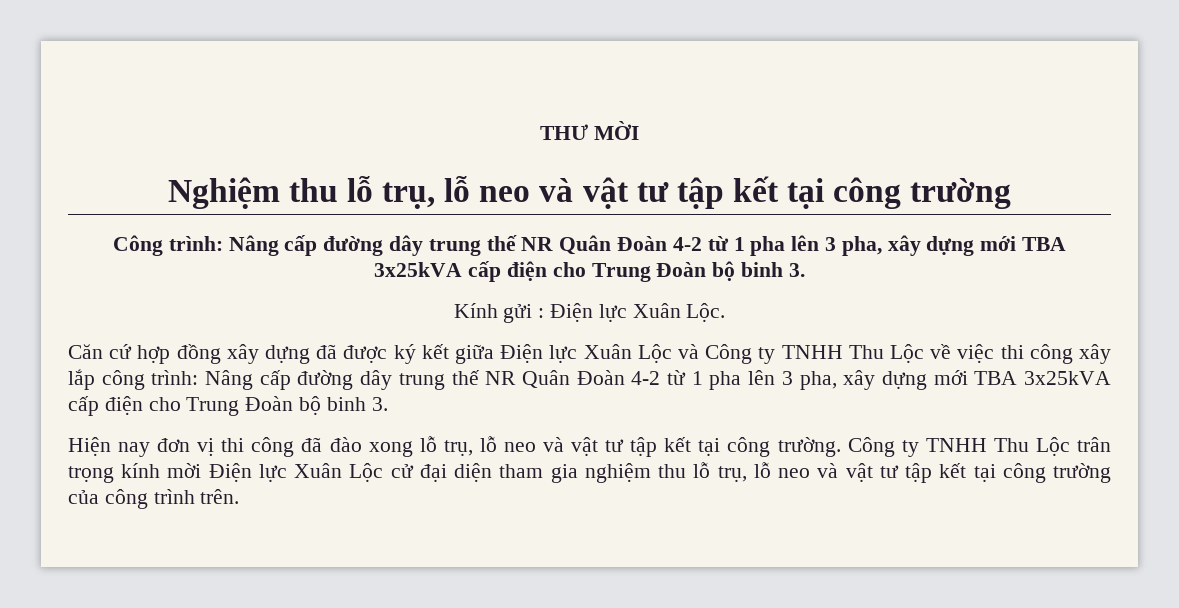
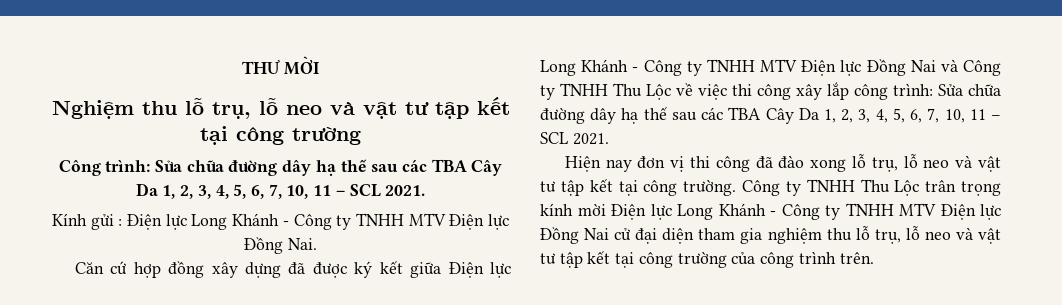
- Công trình: Nâng cấp đường dây trung thế NR Quân Đoàn 4-2 từ 1 pha lên 3 pha, xây dựng mới TBA 3x25kVA cấp điện cho Trung Đoàn bộ binh 3.
+ Công trình: Sửa chữa đường dây hạ thế sau các TBA Cây Da 1, 2, 3, 4, 5, 6, 7, 10, 11 – SCL 2021.
- Kính gửi : Điện lực Xuân Lộc.
+ Kính gửi : Điện lực Long Khánh - Công ty TNHH MTV Điện lực Đồng Nai.
- Căn cứ hợp đồng xây dựng đã được ký kết giữa Điện lực Xuân Lộc và Công ty TNHH Thu Lộc về việc thi công xây lắp công trình: Nâng cấp đường dây trung thế NR Quân Đoàn 4-2 từ 1 pha lên 3 pha, xây dựng mới TBA 3x25kVA cấp điện cho Trung Đoàn bộ binh 3.
+ Căn cứ hợp đồng xây dựng đã được ký kết giữa Điện lực Long Khánh - Công ty TNHH MTV Điện lực Đồng Nai và Công ty TNHH Thu Lộc về việc thi công xây lắp công trình: Sửa chữa đường dây hạ thế sau các TBA Cây Da 1, 2, 3, 4, 5, 6, 7, 10, 11 – SCL 2021.
- Công ty TNHH Thu Lộc trân trọng kính mời Điện lực Xuân Lộc cử đại diện tham gia nghiệm thu lỗ trụ, lỗ neo và vật tư tập kết tại công trường của công trình trên.
+ Công ty TNHH Thu Lộc trân trọng kính mời Điện lực Long Khánh - Công ty TNHH MTV Điện lực Đồng Nai cử đại diện tham gia nghiệm thu lỗ trụ, lỗ neo và vật tư tập kết tại công trường của công trình trên.

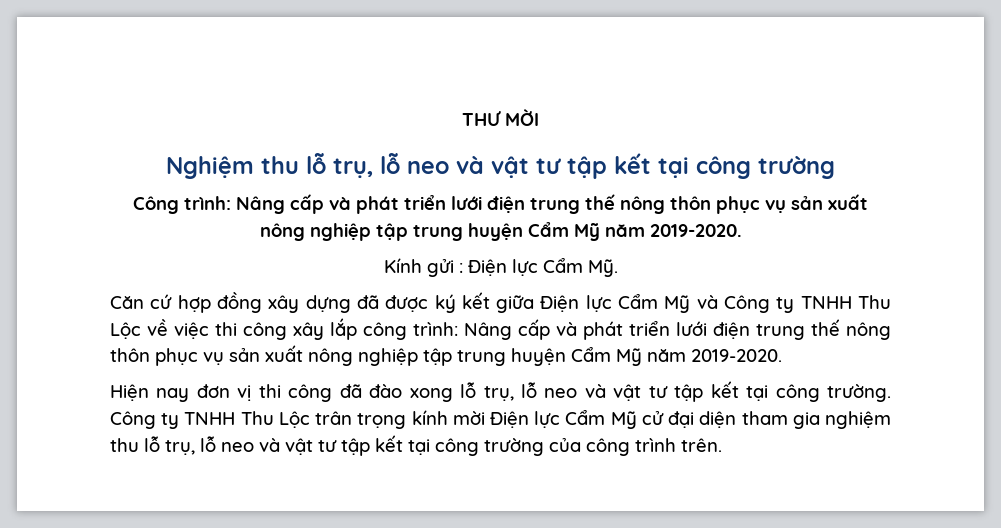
- Công trình: Sửa chữa đường dây hạ thế sau các TBA Cây Da 1, 2, 3, 4, 5, 6, 7, 10, 11 – SCL 2021.
+ Công trình: Nâng cấp và phát triển lưới điện trung thế nông thôn phục vụ sản xuất nông nghiệp tập trung huyện Cẩm Mỹ năm 2019-2020.
- Kính gửi : Điện lực Long Khánh - Công ty TNHH MTV Điện lực Đồng Nai.
+ Kính gửi : Điện lực Cẩm Mỹ.
- Căn cứ hợp đồng xây dựng đã được ký kết giữa Điện lực Long Khánh - Công ty TNHH MTV Điện lực Đồng Nai và Công ty TNHH Thu Lộc về việc thi công xây lắp công trình: Sửa chữa đường dây hạ thế sau các TBA Cây Da 1, 2, 3, 4, 5, 6, 7, 10, 11 – SCL 2021.
+ Căn cứ hợp đồng xây dựng đã được ký kết giữa Điện lực Cẩm Mỹ và Công ty TNHH Thu Lộc về việc thi công xây lắp công trình: Nâng cấp và phát triển lưới điện trung thế nông thôn phục vụ sản xuất nông nghiệp tập trung huyện Cẩm Mỹ năm 2019-2020.
- Công ty TNHH Thu Lộc trân trọng kính mời Điện lực Long Khánh - Công ty TNHH MTV Điện lực Đồng Nai cử đại diện tham gia nghiệm thu lỗ trụ, lỗ neo và vật tư tập kết tại công trường của công trình trên.
+ Công ty TNHH Thu Lộc trân trọng kính mời Điện lực Cẩm Mỹ cử đại diện tham gia nghiệm thu lỗ trụ, lỗ neo và vật tư tập kết tại công trường của công trình trên.

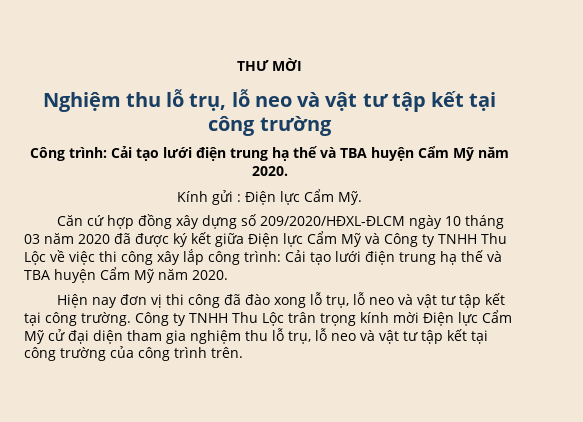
- Công trình: Nâng cấp và phát triển lưới điện trung thế nông thôn phục vụ sản xuất nông nghiệp tập trung huyện Cẩm Mỹ năm 2019-2020.
+ Công trình: Cải tạo lưới điện trung hạ thế và TBA huyện Cẩm Mỹ năm 2020.
- Căn cứ hợp đồng xây dựng đã được ký kết giữa Điện lực Cẩm Mỹ và Công ty TNHH Thu Lộc về việc thi công xây lắp công trình: Nâng cấp và phát triển lưới điện trung thế nông thôn phục vụ sản xuất nông nghiệp tập trung huyện Cẩm Mỹ năm 2019-2020.
+ Căn cứ hợp đồng xây dựng số 209/2020/HĐXL-ĐLCM ngày 10 tháng 03 năm 2020 đã được ký kết giữa Điện lực Cẩm Mỹ và Công ty TNHH Thu Lộc về việc thi công xây lắp công trình: Cải tạo lưới điện trung hạ thế và TBA huyện Cẩm Mỹ năm 2020.

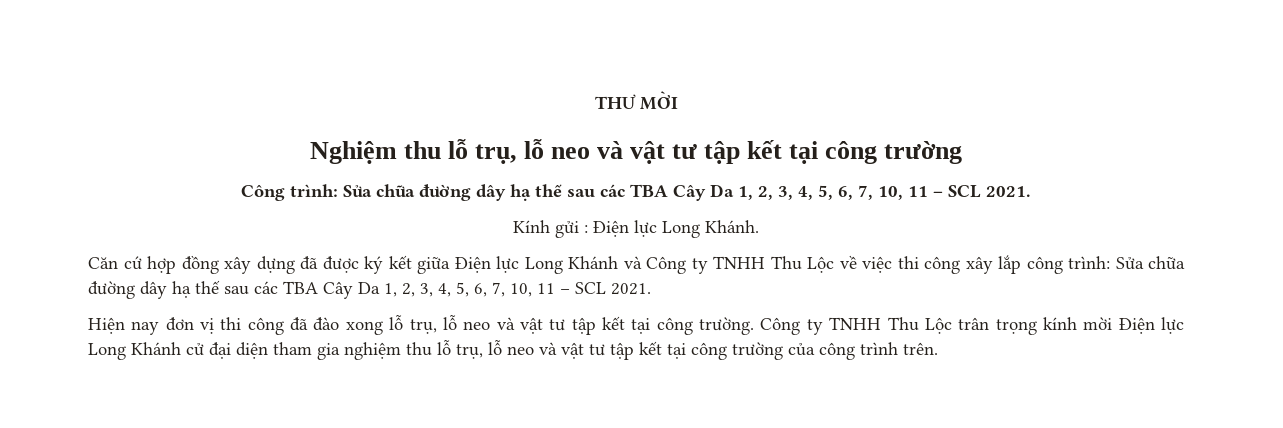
- Công trình: Cải tạo lưới điện trung hạ thế và TBA huyện Cẩm Mỹ năm 2020.
+ Công trình: Sửa chữa đường dây hạ thế sau các TBA Cây Da 1, 2, 3, 4, 5, 6, 7, 10, 11 – SCL 2021.
- Kính gửi : Điện lực Cẩm Mỹ.
+ Kính gửi : Điện lực Long Khánh.
- Căn cứ hợp đồng xây dựng số 209/2020/HĐXL-ĐLCM ngày 10 tháng 03 năm 2020 đã được ký kết giữa Điện lực Cẩm Mỹ và Công ty TNHH Thu Lộc về việc thi công xây lắp công trình: Cải tạo lưới điện trung hạ thế và TBA huyện Cẩm Mỹ năm 2020.
+ Căn cứ hợp đồng xây dựng đã được ký kết giữa Điện lực Long Khánh và Công ty TNHH Thu Lộc về việc thi công xây lắp công trình: Sửa chữa đường dây hạ thế sau các TBA Cây Da 1, 2, 3, 4, 5, 6, 7, 10, 11 – SCL 2021.
- Công ty TNHH Thu Lộc trân trọng kính mời Điện lực Cẩm Mỹ cử đại diện tham gia nghiệm thu lỗ trụ, lỗ neo và vật tư tập kết tại công trường của công trình trên.
+ Công ty TNHH Thu Lộc trân trọng kính mời Điện lực Long Khánh cử đại diện tham gia nghiệm thu lỗ trụ, lỗ neo và vật tư tập kết tại công trường của công trình trên.

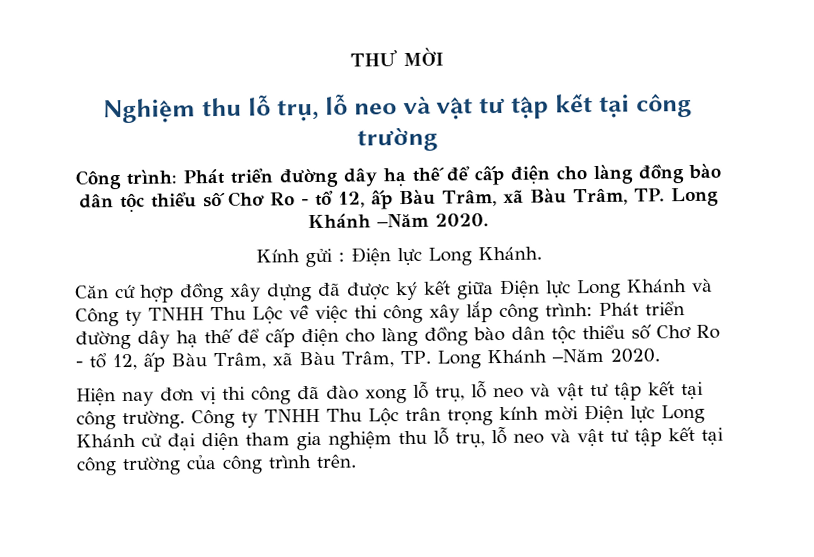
- Công trình: Sửa chữa đường dây hạ thế sau các TBA Cây Da 1, 2, 3, 4, 5, 6, 7, 10, 11 – SCL 2021.
+ Công trình: Phát triển đường dây hạ thế để cấp điện cho làng đồng bào dân tộc thiểu số Chơ Ro - tổ 12, ấp Bàu Trâm, xã Bàu Trâm, TP. Long Khánh –Năm 2020.
- Căn cứ hợp đồng xây dựng đã được ký kết giữa Điện lực Long Khánh và Công ty TNHH Thu Lộc về việc thi công xây lắp công trình: Sửa chữa đường dây hạ thế sau các TBA Cây Da 1, 2, 3, 4, 5, 6, 7, 10, 11 – SCL 2021.
+ Căn cứ hợp đồng xây dựng đã được ký kết giữa Điện lực Long Khánh và Công ty TNHH Thu Lộc về việc thi công xây lắp công trình: Phát triển đường dây hạ thế để cấp điện cho làng đồng bào dân tộc thiểu số Chơ Ro - tổ 12, ấp Bàu Trâm, xã Bàu Trâm, TP. Long Khánh –Năm 2020.

